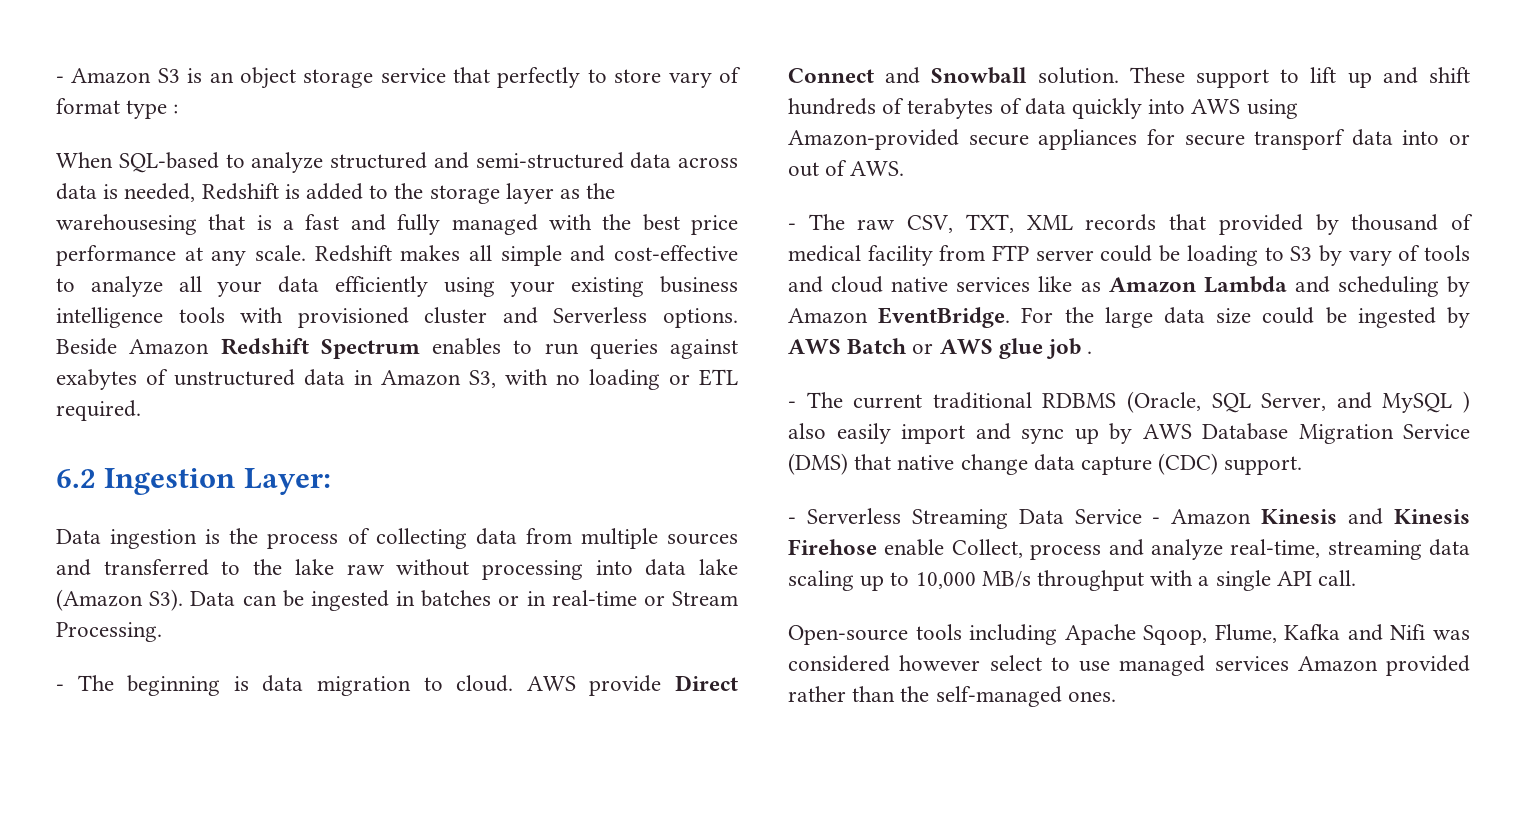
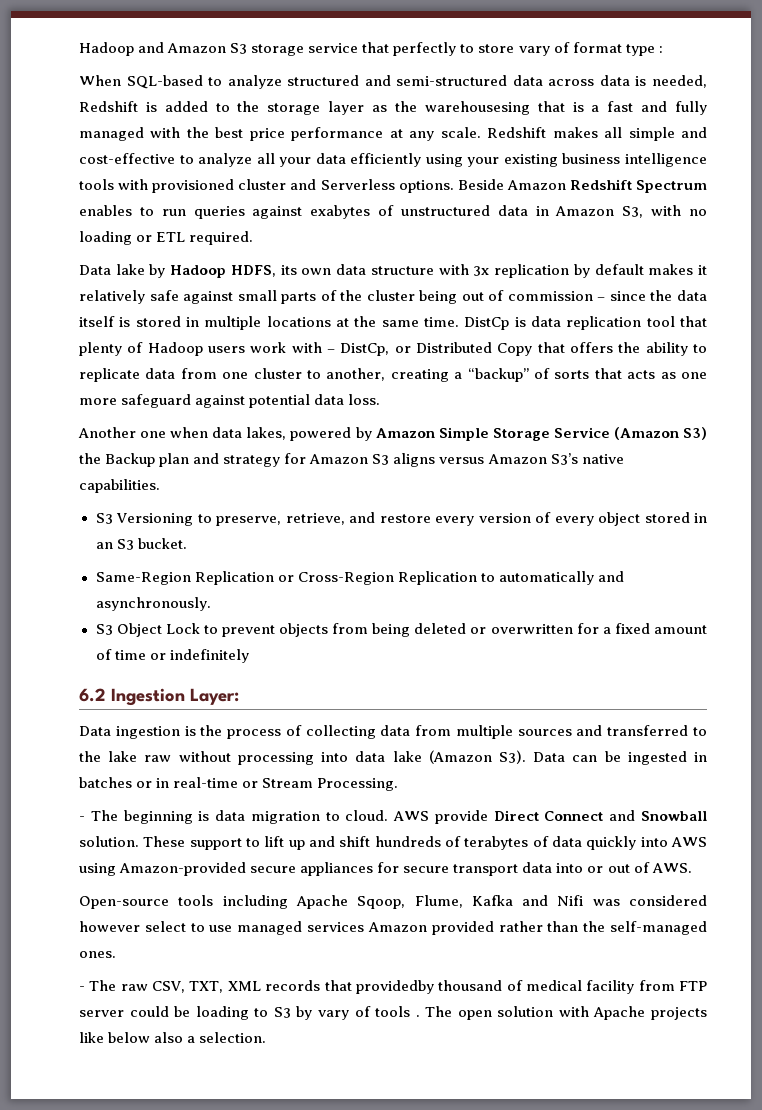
- - Amazon S3 is an object storage service that perfectly to store vary of format type :
+ Hadoop and Amazon S3 storage service that perfectly to store vary of format type :
+ Data lake by Hadoop HDFS, its own data structure with 3x replication by default makes it relatively safe against small parts of the cluster being out of commission – since the data itself is stored in multiple locations at the same time. DistCp is data replication tool that plenty of Hadoop users work with – DistCp, or Distributed Copy that offers the ability to replicate data from one cluster to another, creating a “backup” of sorts that acts as one more safeguard against potential data loss.
+ Another one when data lakes, powered by Amazon Simple Storage Service (Amazon S3) the Backup plan and strategy for Amazon S3 aligns versus Amazon S3’s native capabilities.
+ S3 Versioning to preserve, retrieve, and restore every version of every object stored in an S3 bucket.
+ Same-Region Replication or Cross-Region Replication to automatically and asynchronously.
+ S3 Object Lock to prevent objects from being deleted or overwritten for a fixed amount of time or indefinitely
- These support to lift up and shift hundreds of terabytes of data quickly into AWS using Amazon-provided secure appliances for secure transporf data into or out of AWS.
+ These support to lift up and shift hundreds of terabytes of data quickly into AWS using Amazon-provided secure appliances for secure transport data into or out of AWS.
- - The raw CSV, TXT, XML records that provided by thousand of medical facility from FTP server could be loading to S3 by vary of tools and cloud native services like as Amazon Lambda and scheduling by Amazon EventBridge. For the large data size could be ingested by AWS Batch or AWS glue job .
- - The current traditional RDBMS (Oracle, SQL Server, and MySQL ) also easily import and sync up by AWS Database Migration Service (DMS) that native change data capture (CDC) support.
- - Serverless Streaming Data Service - Amazon Kinesis and Kinesis Firehose enable Collect, process and analyze real-time, streaming data scaling up to 10,000 MB/s throughput with a single API call.
+ - The raw CSV, TXT, XML records that providedby thousand of medical facility from FTP server could be loading to S3 by vary of tools . The open solution with Apache projects like below also a selection.

